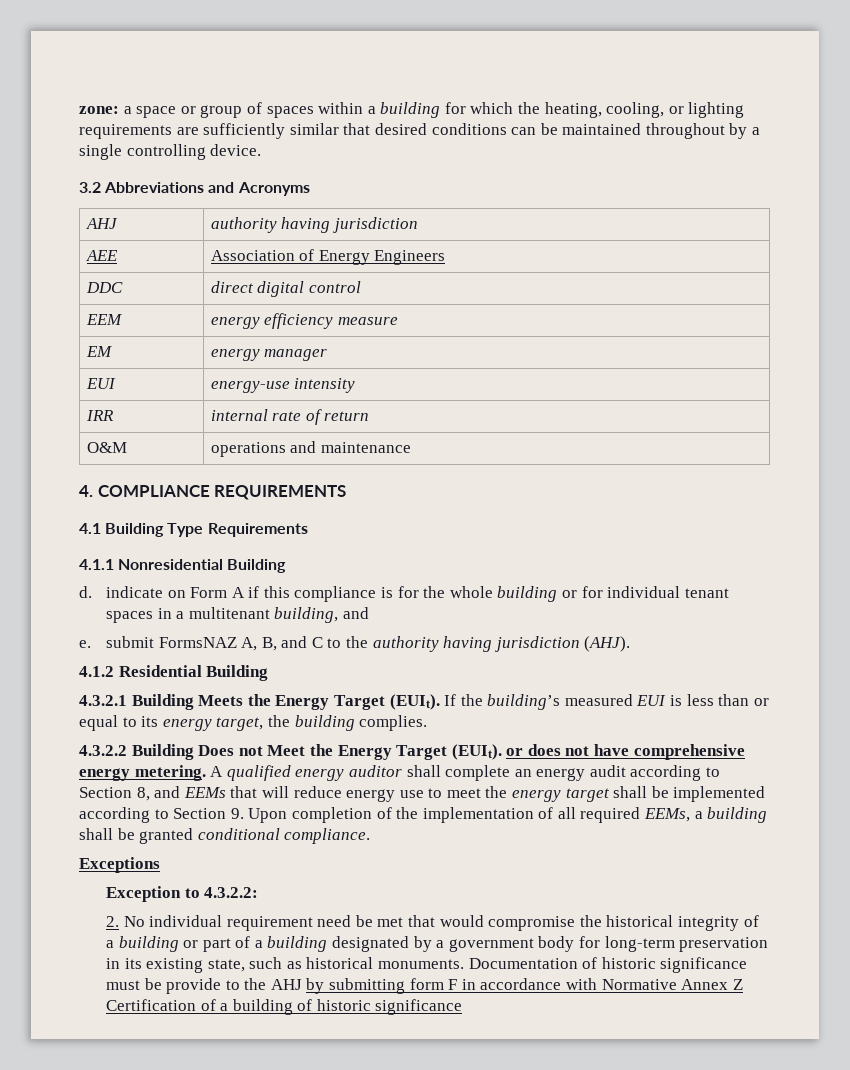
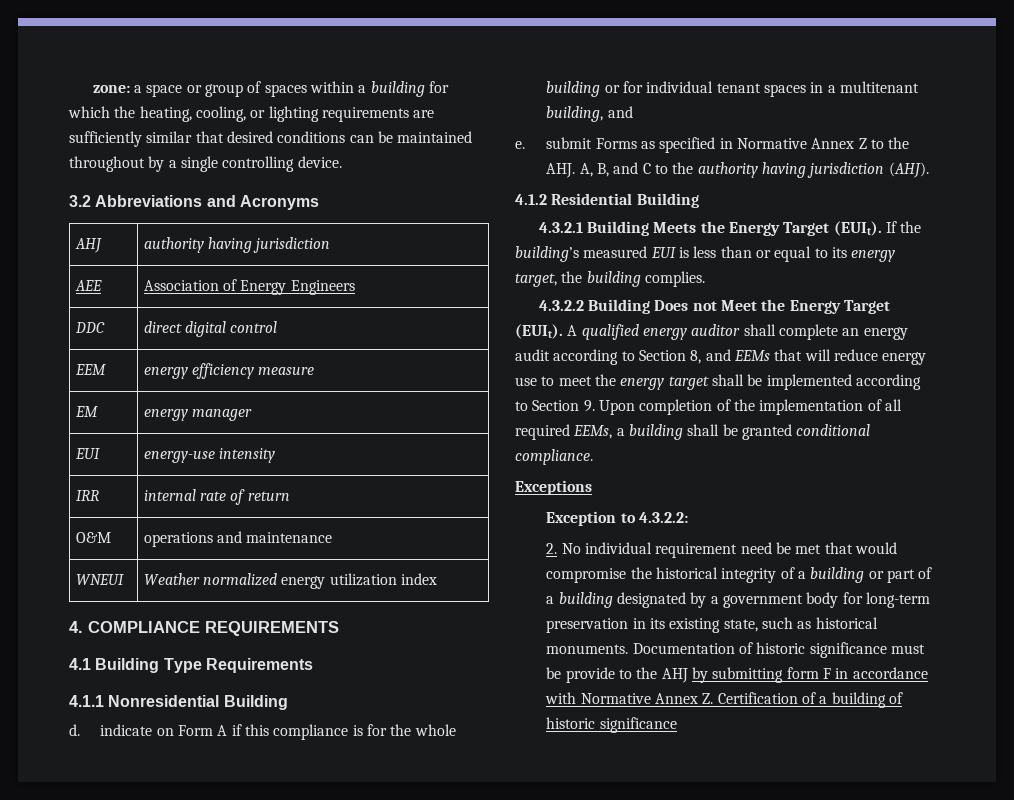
+ WNEUI | Weather normalized energy utilization index
- e. submit FormsNAZ A, B, and C to the authority having jurisdiction (AHJ).
+ e. submit Forms as specified in Normative Annex Z to the AHJ. A, B, and C to the authority having jurisdiction (AHJ).
- 4.3.2.2 Building Does not Meet the Energy Target (EUIt). or does not have comprehensive energy metering.
+ 4.3.2.2 Building Does not Meet the Energy Target (EUIt).
- Documentation of historic significance must be provide to the AHJ by submitting form F in accordance with Normative Annex Z Certification of a building of historic significance
+ Documentation of historic significance must be provide to the AHJ by submitting form F in accordance with Normative Annex Z. Certification of a building of historic significance

